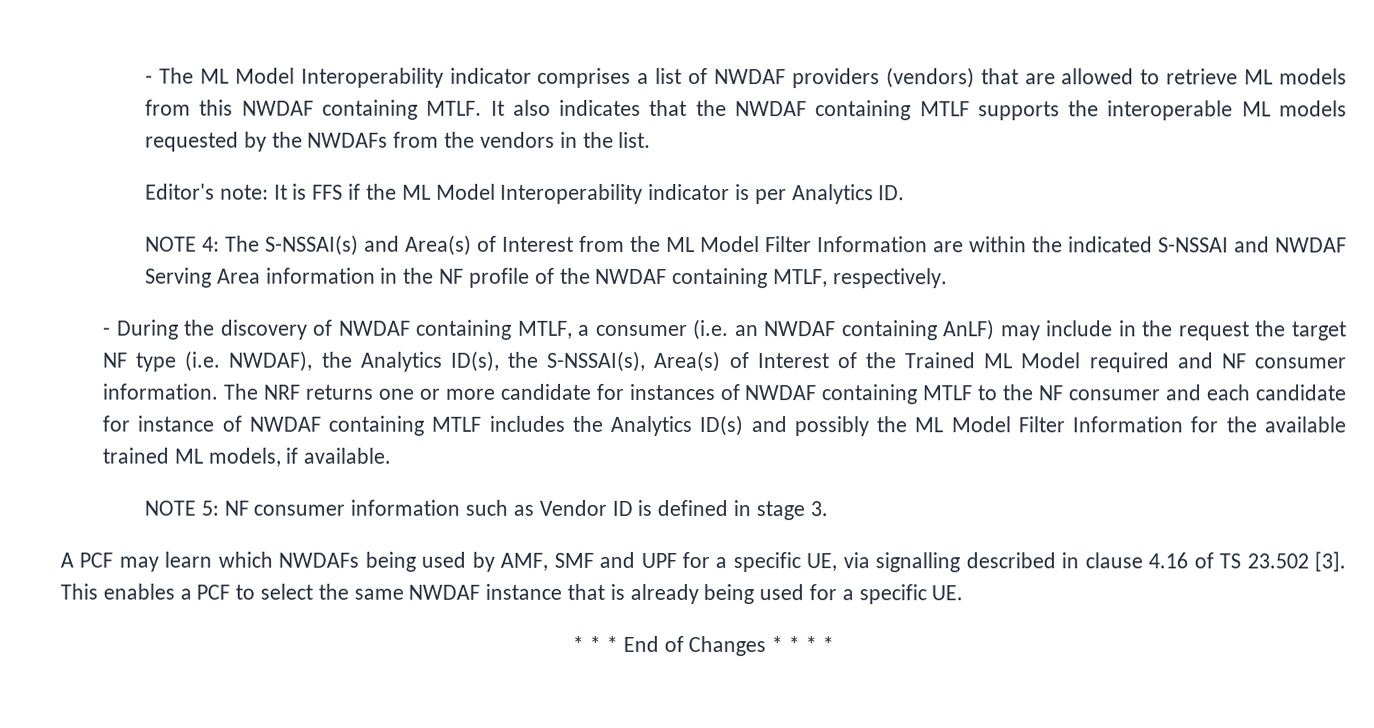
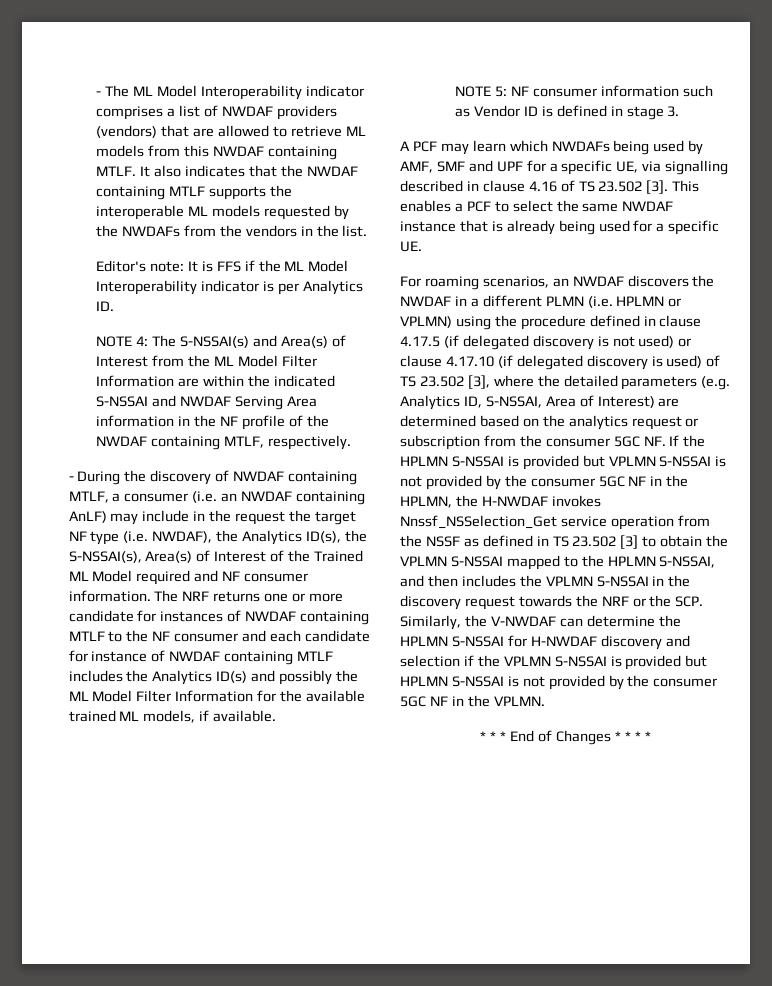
+ For roaming scenarios, an NWDAF discovers the NWDAF in a different PLMN (i.e. HPLMN or VPLMN) using the procedure defined in clause 4.17.5 (if delegated discovery is not used) or clause 4.17.10 (if delegated discovery is used) of TS 23.502 [3], where the detailed parameters (e.g. Analytics ID, S-NSSAI, Area of Interest) are determined based on the analytics request or subscription from the consumer 5GC NF. If the HPLMN S-NSSAI is provided but VPLMN S-NSSAI is not provided by the consumer 5GC NF in the HPLMN, the H-NWDAF invokes Nnssf_NSSelection_Get service operation from the NSSF as defined in TS 23.502 [3] to obtain the VPLMN S-NSSAI mapped to the HPLMN S-NSSAI, and then includes the VPLMN S-NSSAI in the discovery request towards the NRF or the SCP. Similarly, the V-NWDAF can determine the HPLMN S-NSSAI for H-NWDAF discovery and selection if the VPLMN S-NSSAI is provided but HPLMN S-NSSAI is not provided by the consumer 5GC NF in the VPLMN.

